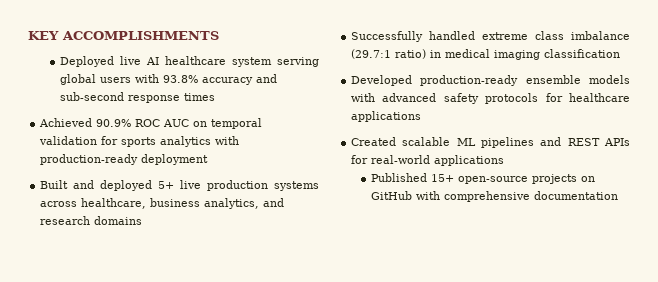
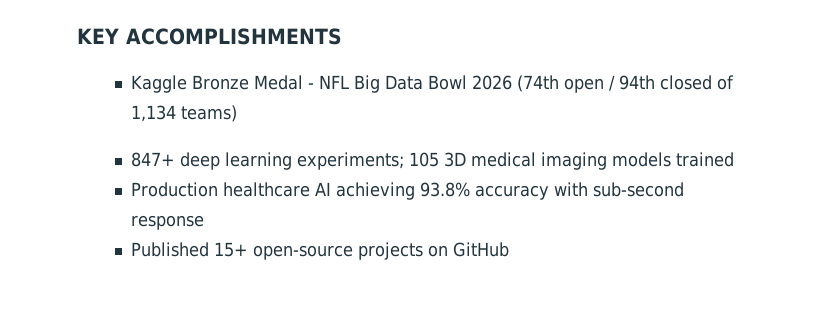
- Deployed live AI healthcare system serving global users with 93.8% accuracy and sub-second response times
- Achieved 90.9% ROC AUC on temporal validation for sports analytics with production-ready deployment
- Built and deployed 5+ live production systems across healthcare, business analytics, and research domains
- Successfully handled extreme class imbalance (29.7:1 ratio) in medical imaging classification
- Developed production-ready ensemble models with advanced safety protocols for healthcare applications
- Created scalable ML pipelines and REST APIs for real-world applications
+ Kaggle Bronze Medal - NFL Big Data Bowl 2026 (74th open / 94th closed of 1,134 teams)
+ 847+ deep learning experiments; 105 3D medical imaging models trained
+ Production healthcare AI achieving 93.8% accuracy with sub-second response
- Published 15+ open-source projects on GitHub with comprehensive documentation
+ Published 15+ open-source projects on GitHub

